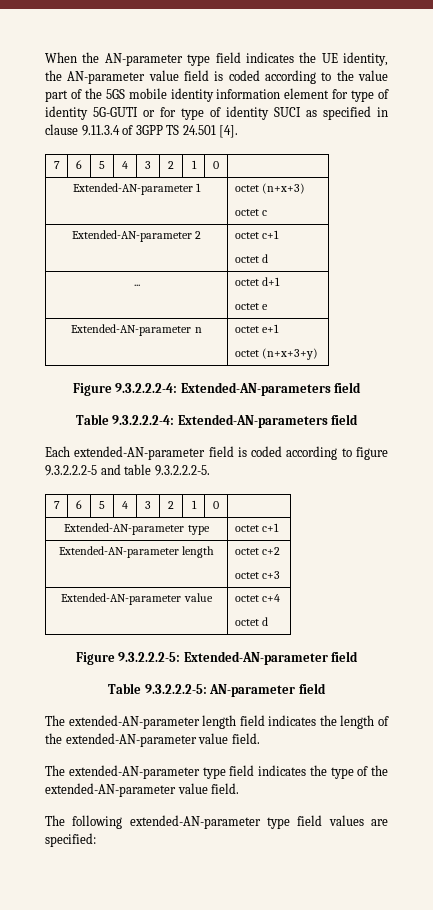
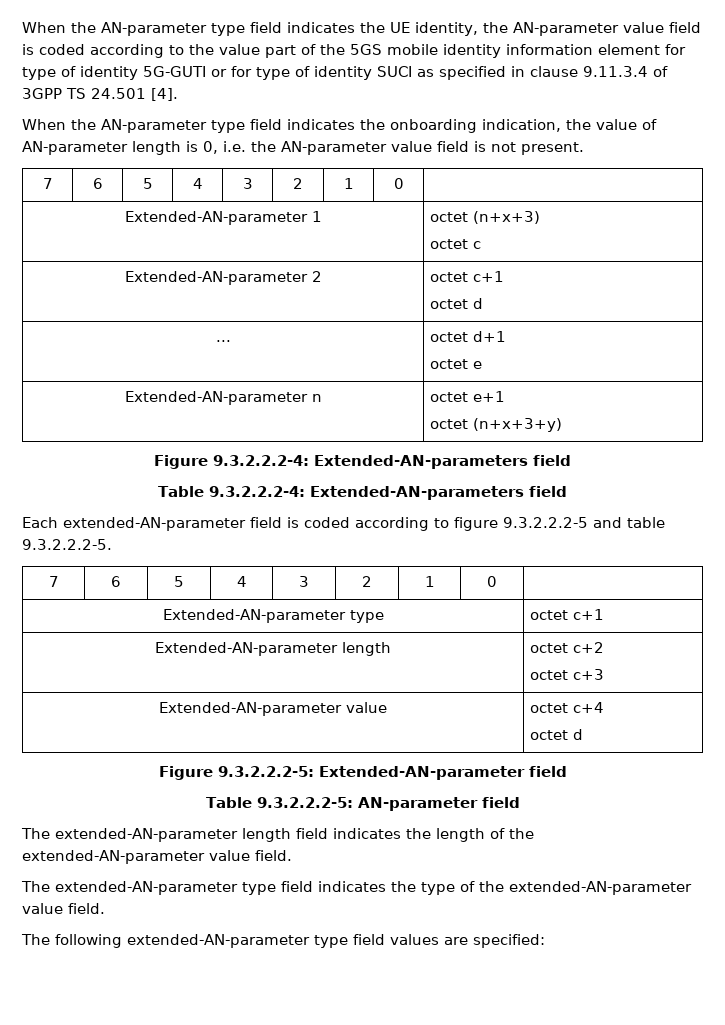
+ When the AN-parameter type field indicates the onboarding indication, the value of AN-parameter length is 0, i.e. the AN-parameter value field is not present.

